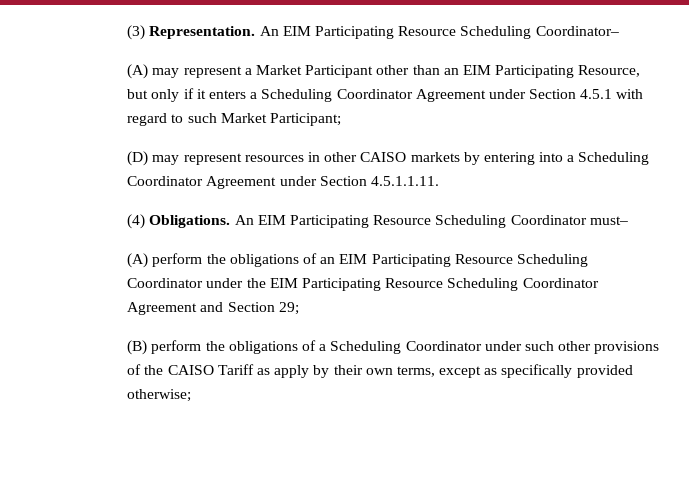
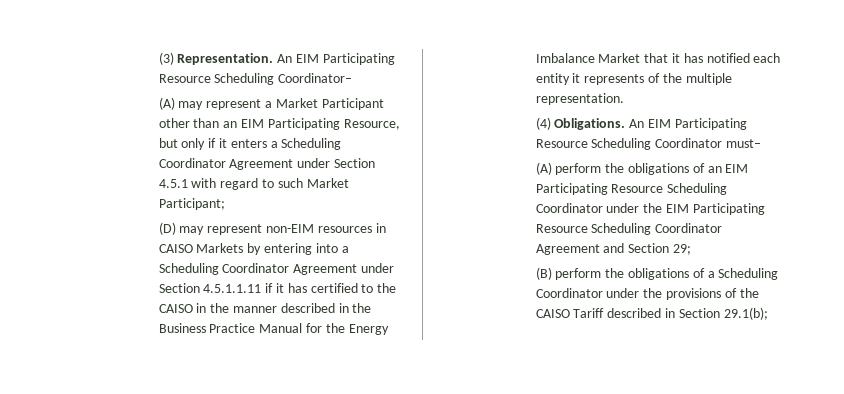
- (D) may represent resources in other CAISO markets by entering into a Scheduling Coordinator Agreement under Section 4.5.1.1.11.
+ (D) may represent non-EIM resources in CAISO Markets by entering into a Scheduling Coordinator Agreement under Section 4.5.1.1.11 if it has certified to the CAISO in the manner described in the Business Practice Manual for the Energy Imbalance Market that it has notified each entity it represents of the multiple representation.
- (B) perform the obligations of a Scheduling Coordinator under such other provisions of the CAISO Tariff as apply by their own terms, except as specifically provided otherwise;
+ (B) perform the obligations of a Scheduling Coordinator under the provisions of the CAISO Tariff described in Section 29.1(b);

